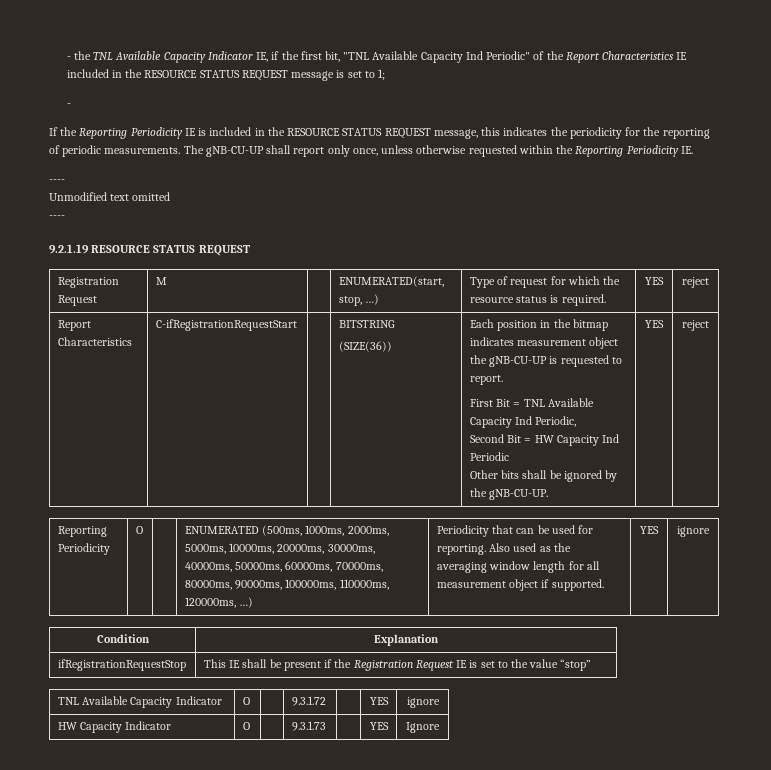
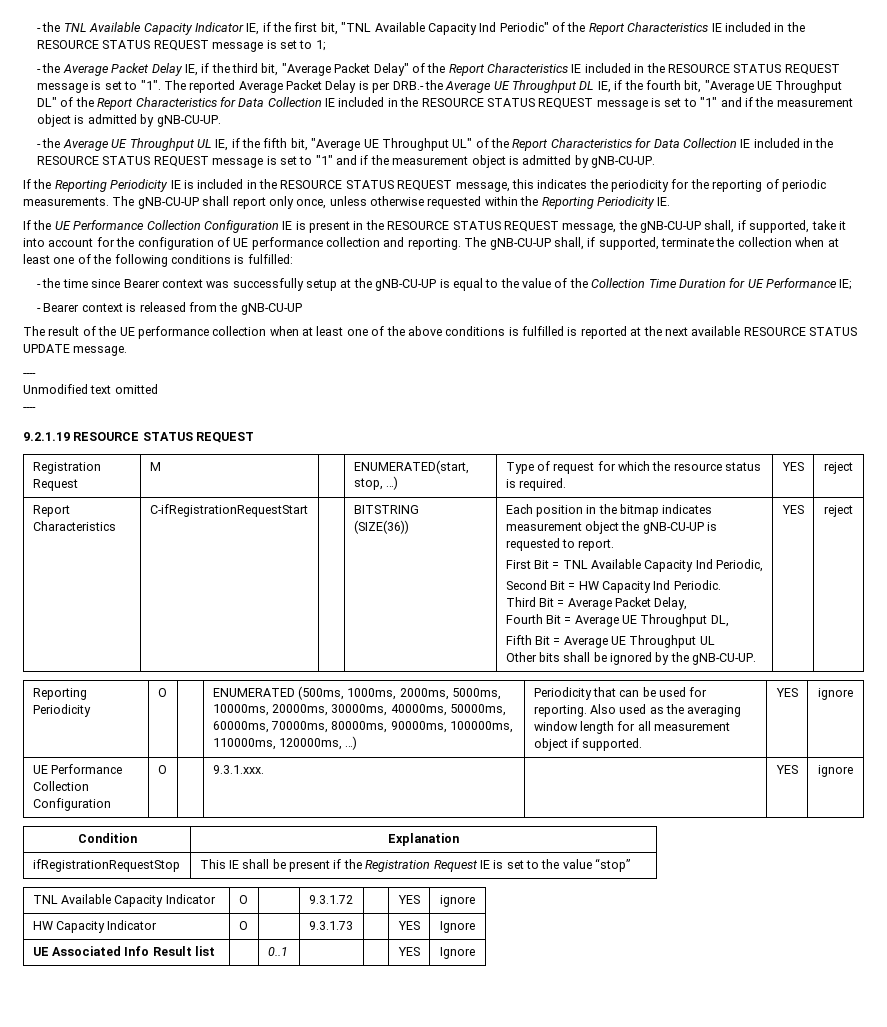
  - the TNL Available Capacity Indicator IE, if the first bit, "TNL Available Capacity Ind Periodic" of the Report Characteristics IE included in the RESOURCE STATUS REQUEST message is set to 1;
- -
+ - the Average Packet Delay IE, if the third bit, "Average Packet Delay" of the Report Characteristics IE included in the RESOURCE STATUS REQUEST message is set to "1". The reported Average Packet Delay is per DRB.- the Average UE Throughput DL IE, if the fourth bit, "Average UE Throughput DL" of the Report Characteristics for Data Collection IE included in the RESOURCE STATUS REQUEST message is set to "1" and if the measurement object is admitted by gNB-CU-UP.
+ - the Average UE Throughput UL IE, if the fifth bit, "Average UE Throughput UL" of the Report Characteristics for Data Collection IE included in the RESOURCE STATUS REQUEST message is set to "1" and if the measurement object is admitted by gNB-CU-UP.
+ If the UE Performance Collection Configuration IE is present in the RESOURCE STATUS REQUEST message, the gNB-CU-UP shall, if supported, take it into account for the configuration of UE performance collection and reporting. The gNB-CU-UP shall, if supported, terminate the collection when at least one of the following conditions is fulfilled:
+ - the time since Bearer context was successfully setup at the gNB-CU-UP is equal to the value of the Collection Time Duration for UE Performance IE;
+ - Bearer context is released from the gNB-CU-UP
+ The result of the UE performance collection when at least one of the above conditions is fulfilled is reported at the next available RESOURCE STATUS UPDATE message.
- Second Bit = HW Capacity Ind Periodic
+ Second Bit = HW Capacity Ind Periodic.
+ Third Bit = Average Packet Delay,
+ Fourth Bit = Average UE Throughput DL,
+ Fifth Bit = Average UE Throughput UL
+ UE Performance Collection Configuration | O | | 9.3.1.xxx. | | YES | ignore
+ UE Associated Info Result list | | 0..1 | | | YES | Ignore

